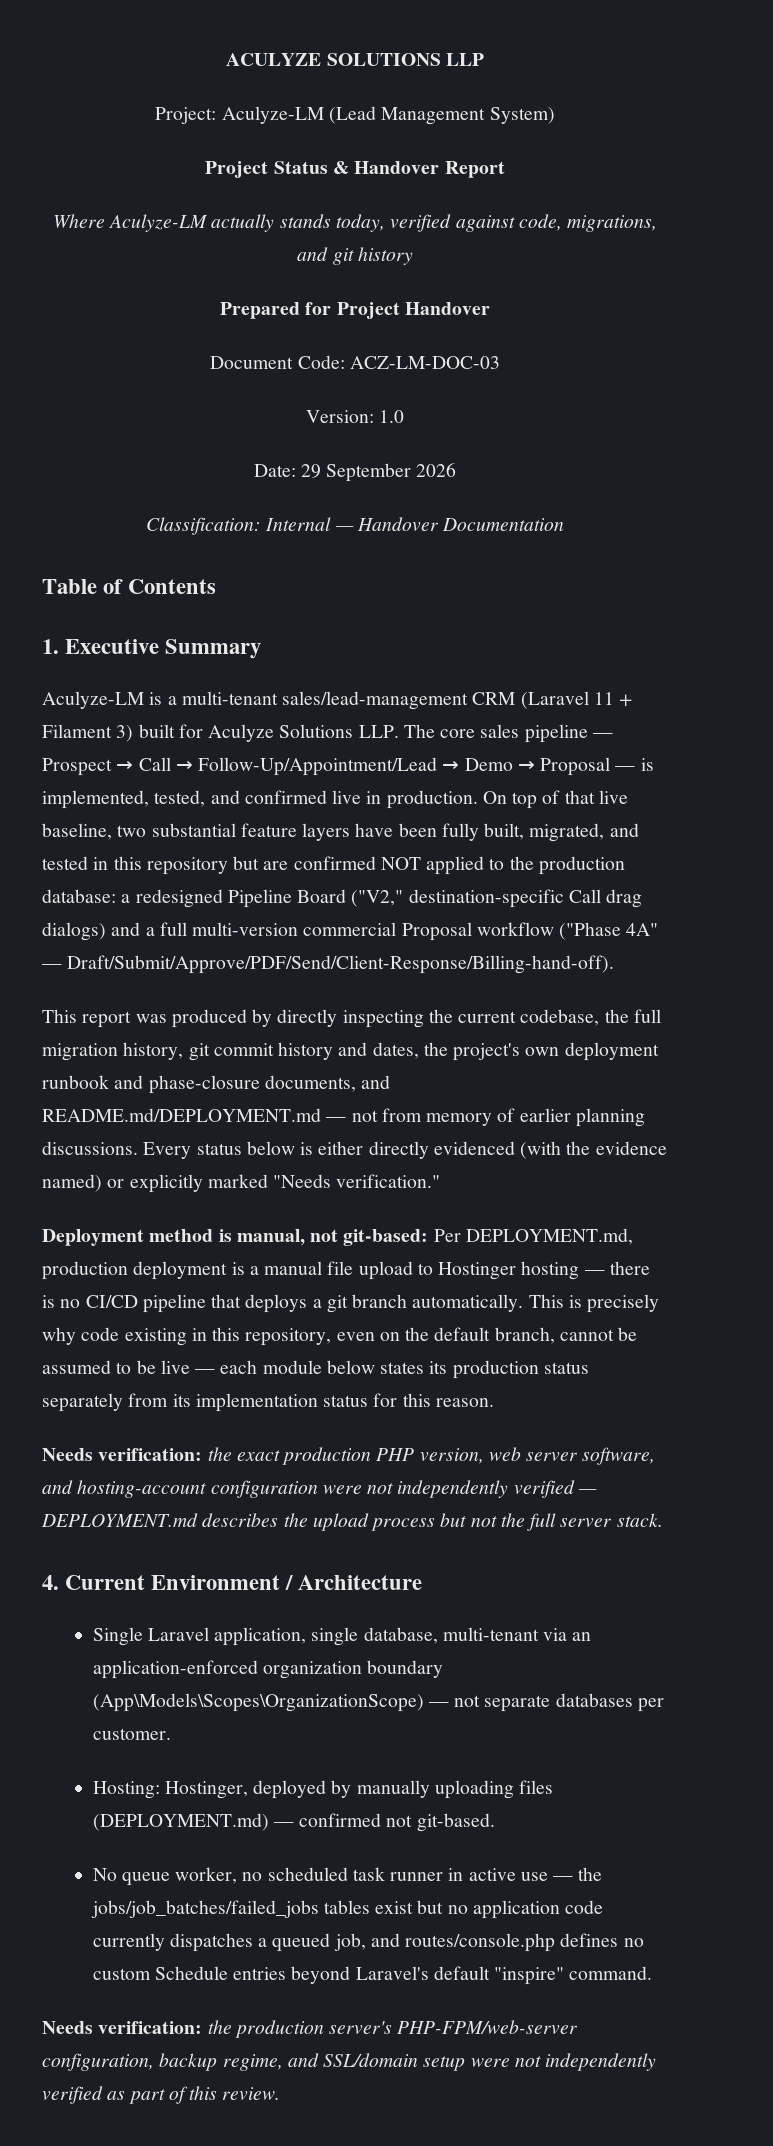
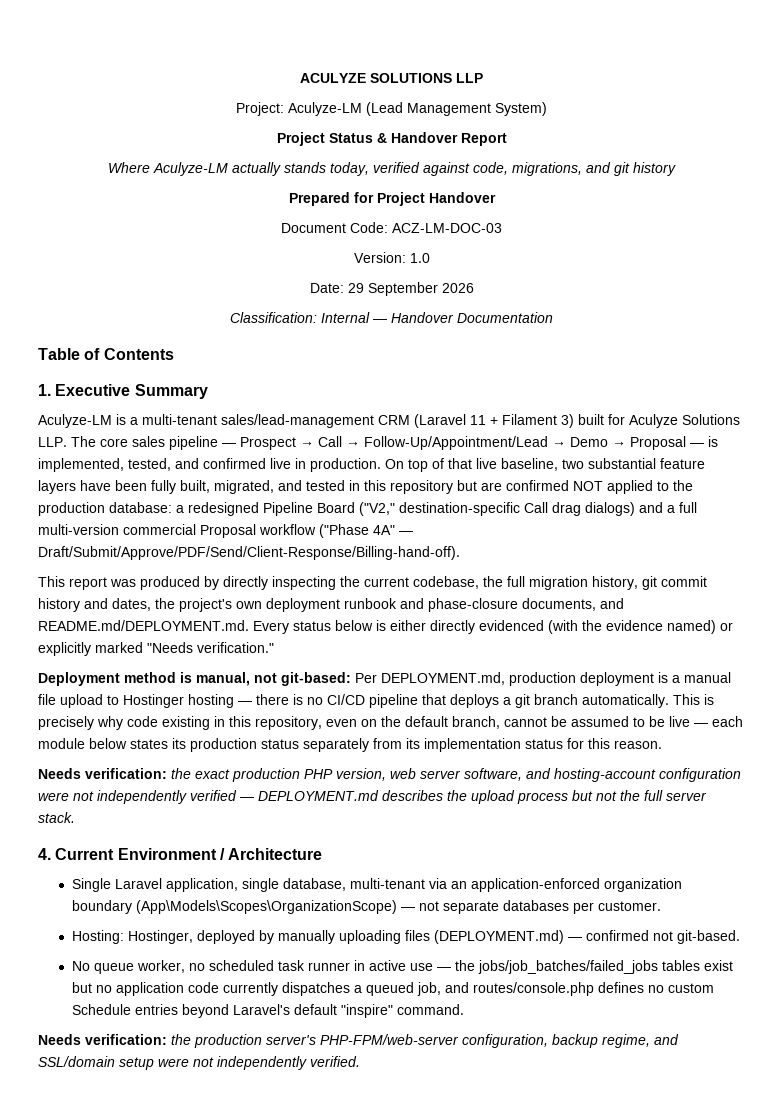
- This report was produced by directly inspecting the current codebase, the full migration history, git commit history and dates, the project's own deployment runbook and phase-closure documents, and README.md/DEPLOYMENT.md — not from memory of earlier planning discussions. Every status below is either directly evidenced (with the evidence named) or explicitly marked "Needs verification."
+ This report was produced by directly inspecting the current codebase, the full migration history, git commit history and dates, the project's own deployment runbook and phase-closure documents, and README.md/DEPLOYMENT.md. Every status below is either directly evidenced (with the evidence named) or explicitly marked "Needs verification."
- Needs verification: the production server's PHP-FPM/web-server configuration, backup regime, and SSL/domain setup were not independently verified as part of this review.
+ Needs verification: the production server's PHP-FPM/web-server configuration, backup regime, and SSL/domain setup were not independently verified.

